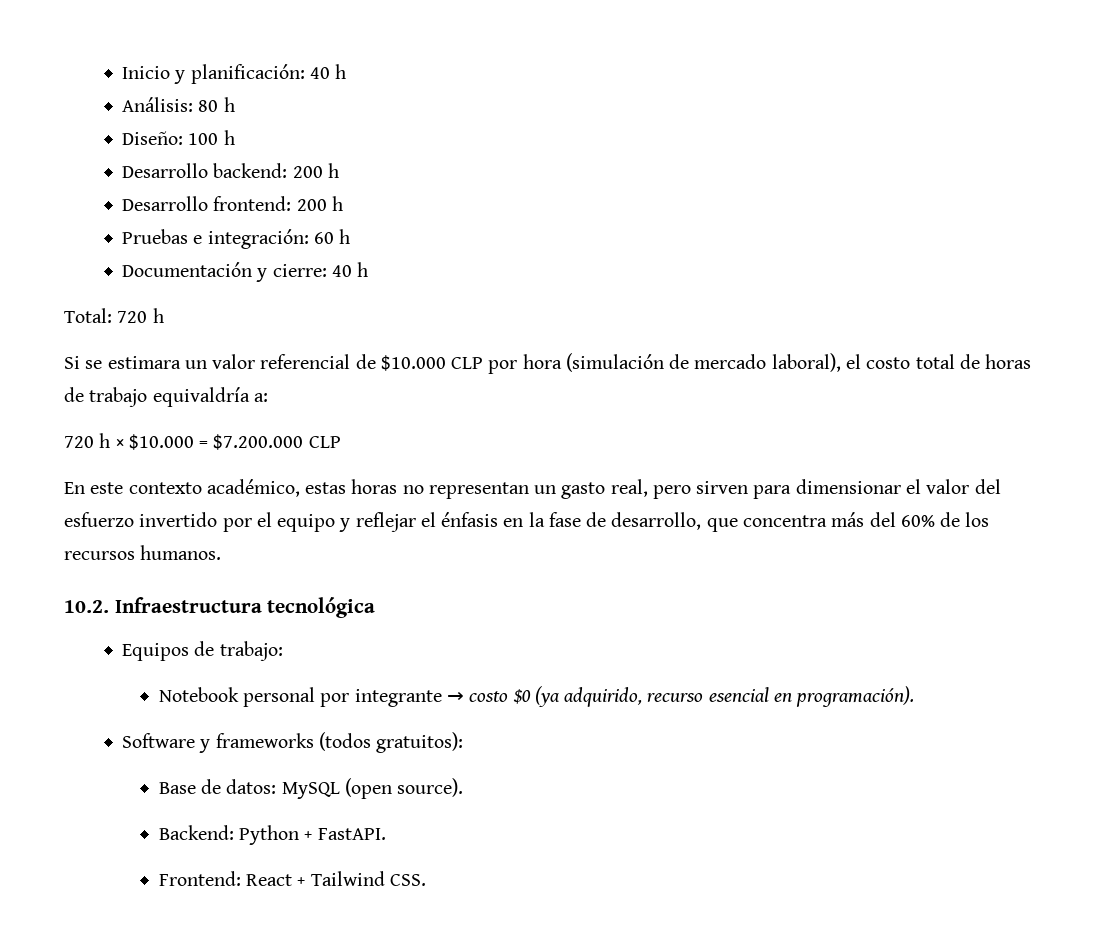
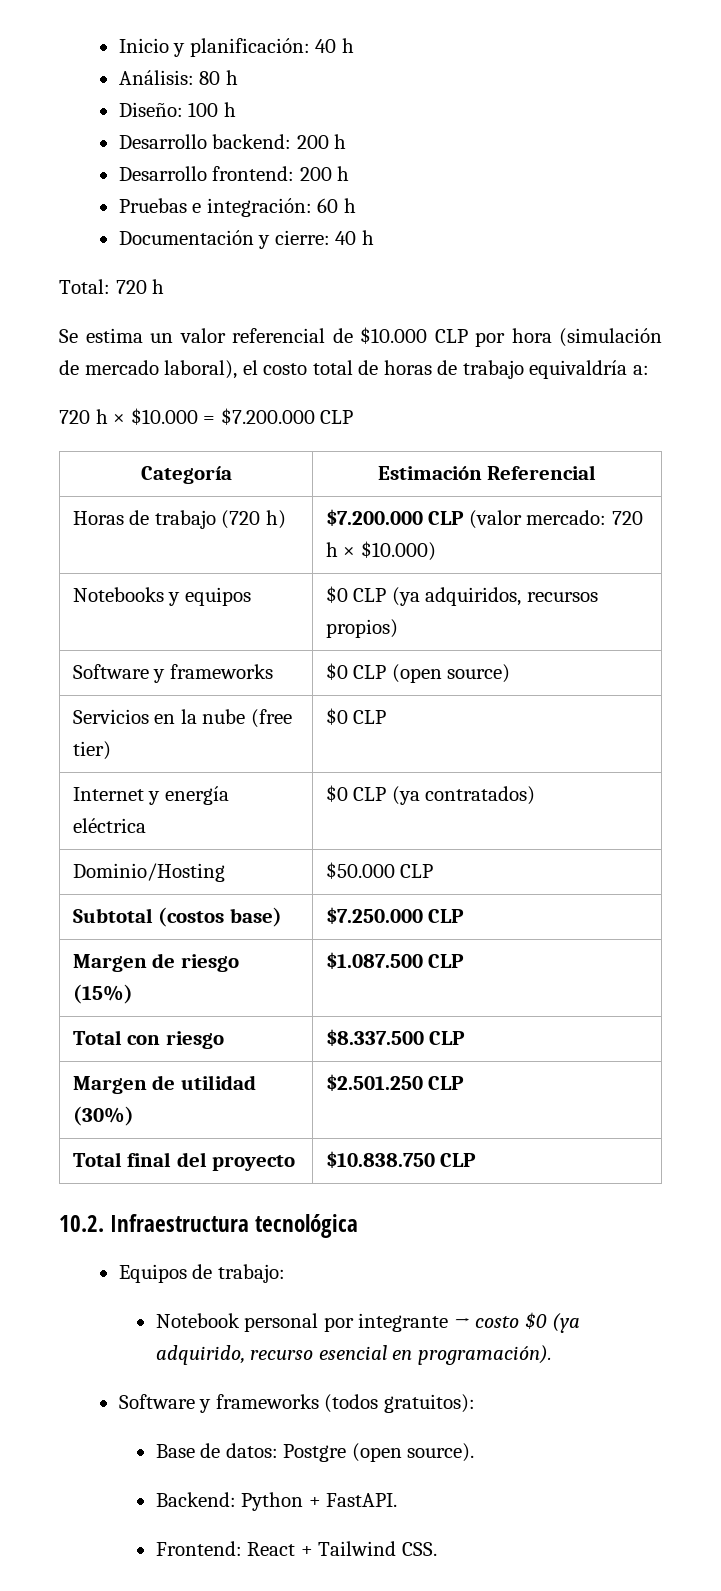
- Si se estimara un valor referencial de $10.000 CLP por hora (simulación de mercado laboral), el costo total de horas de trabajo equivaldría a:
+ Se estima un valor referencial de $10.000 CLP por hora (simulación de mercado laboral), el costo total de horas de trabajo equivaldría a:
- En este contexto académico, estas horas no representan un gasto real, pero sirven para dimensionar el valor del esfuerzo invertido por el equipo y reflejar el énfasis en la fase de desarrollo, que concentra más del 60% de los recursos humanos.
+ Categoría | Estimación Referencial
+ Horas de trabajo (720 h) | $7.200.000 CLP (valor mercado: 720 h × $10.000)
+ Notebooks y equipos | $0 CLP (ya adquiridos, recursos propios)
+ Software y frameworks | $0 CLP (open source)
+ Servicios en la nube (free tier) | $0 CLP
+ Internet y energía eléctrica | $0 CLP (ya contratados)
+ Dominio/Hosting | $50.000 CLP
+ Subtotal (costos base) | $7.250.000 CLP
+ Margen de riesgo (15%) | $1.087.500 CLP
+ Total con riesgo | $8.337.500 CLP
+ Margen de utilidad (30%) | $2.501.250 CLP
+ Total final del proyecto | $10.838.750 CLP
- Base de datos: MySQL (open source).
+ Base de datos: Postgre (open source).

